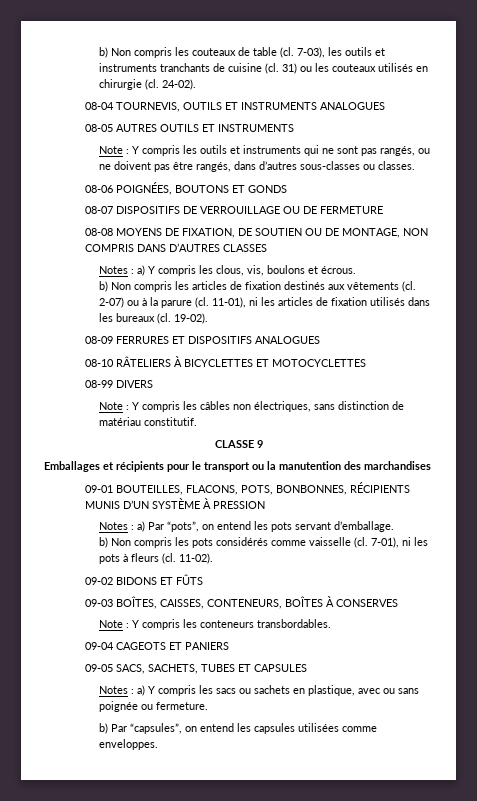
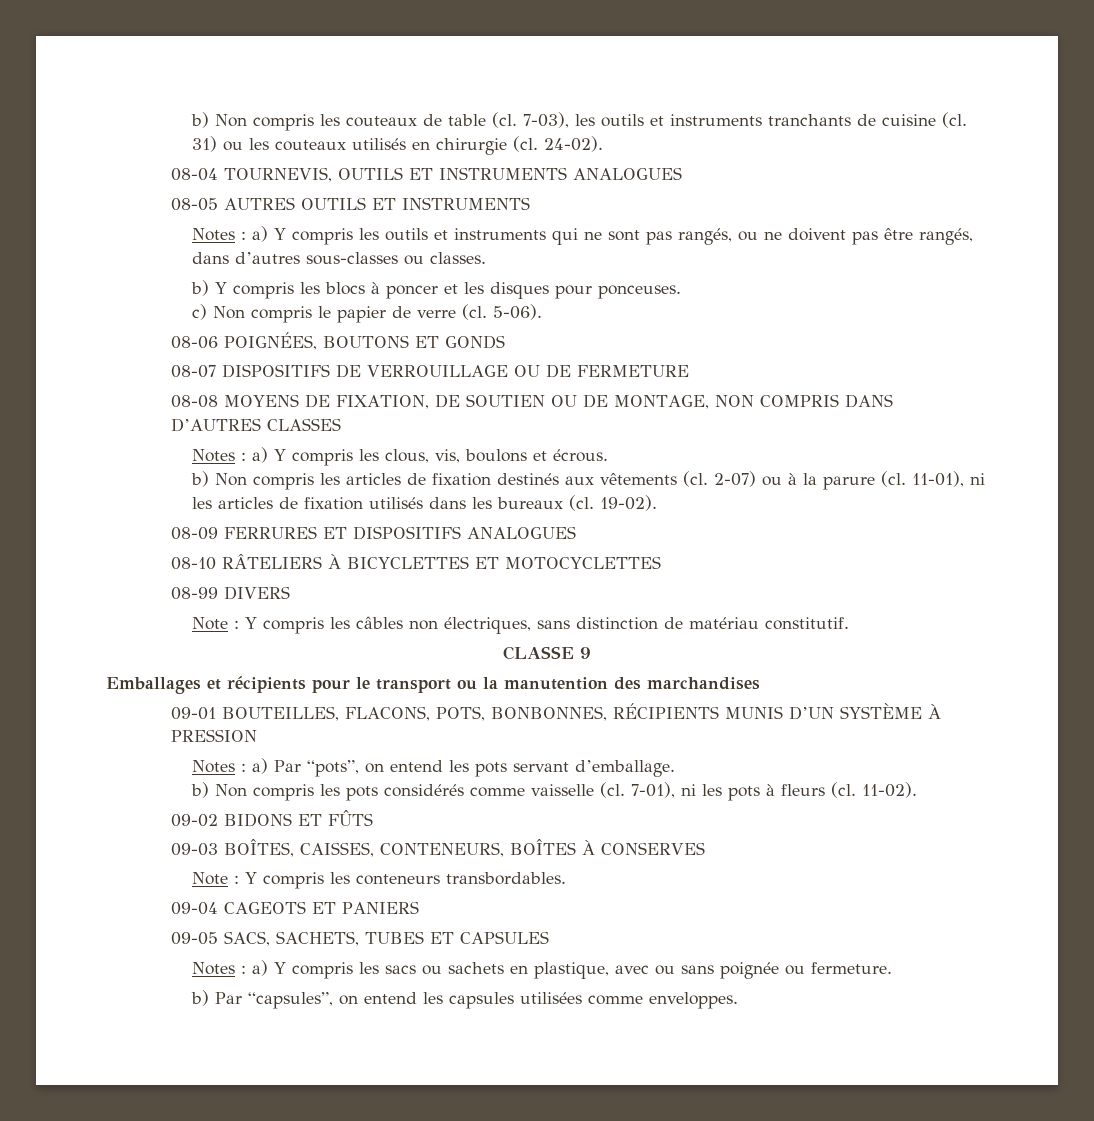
- Note : Y compris les outils et instruments qui ne sont pas rangés, ou ne doivent pas être rangés, dans d’autres sous-classes ou classes.
+ Notes : a) Y compris les outils et instruments qui ne sont pas rangés, ou ne doivent pas être rangés, dans d’autres sous-classes ou classes.
+ b) Y compris les blocs à poncer et les disques pour ponceuses.
+ c) Non compris le papier de verre (cl. 5-06).

